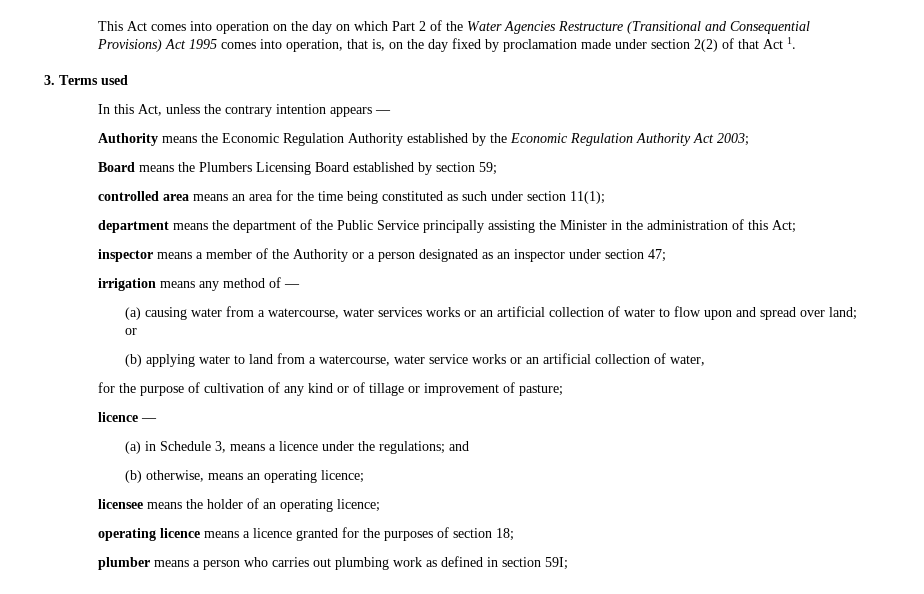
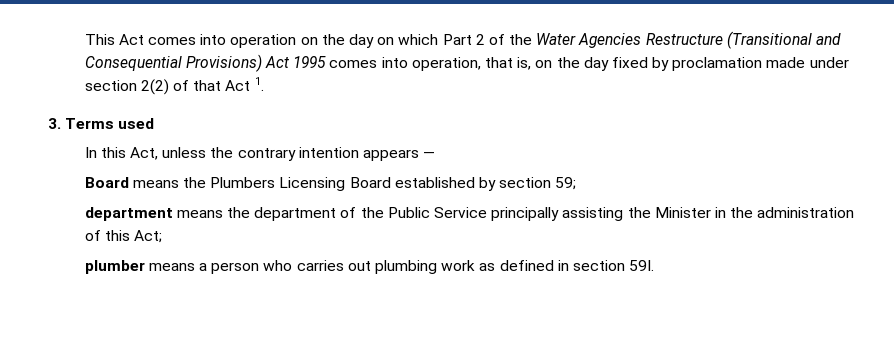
- Authority means the Economic Regulation Authority established by the Economic Regulation Authority Act 2003;
- controlled area means an area for the time being constituted as such under section 11(1);
- inspector means a member of the Authority or a person designated as an inspector under section 47;
- irrigation means any method of —
- (a) causing water from a watercourse, water services works or an artificial collection of water to flow upon and spread over land; or
- (b) applying water to land from a watercourse, water service works or an artificial collection of water,
- for the purpose of cultivation of any kind or of tillage or improvement of pasture;
- licence —
- (a) in Schedule 3, means a licence under the regulations; and
- (b) otherwise, means an operating licence;
- licensee means the holder of an operating licence;
- operating licence means a licence granted for the purposes of section 18;
- plumber means a person who carries out plumbing work as defined in section 59I;
+ plumber means a person who carries out plumbing work as defined in section 59I.

